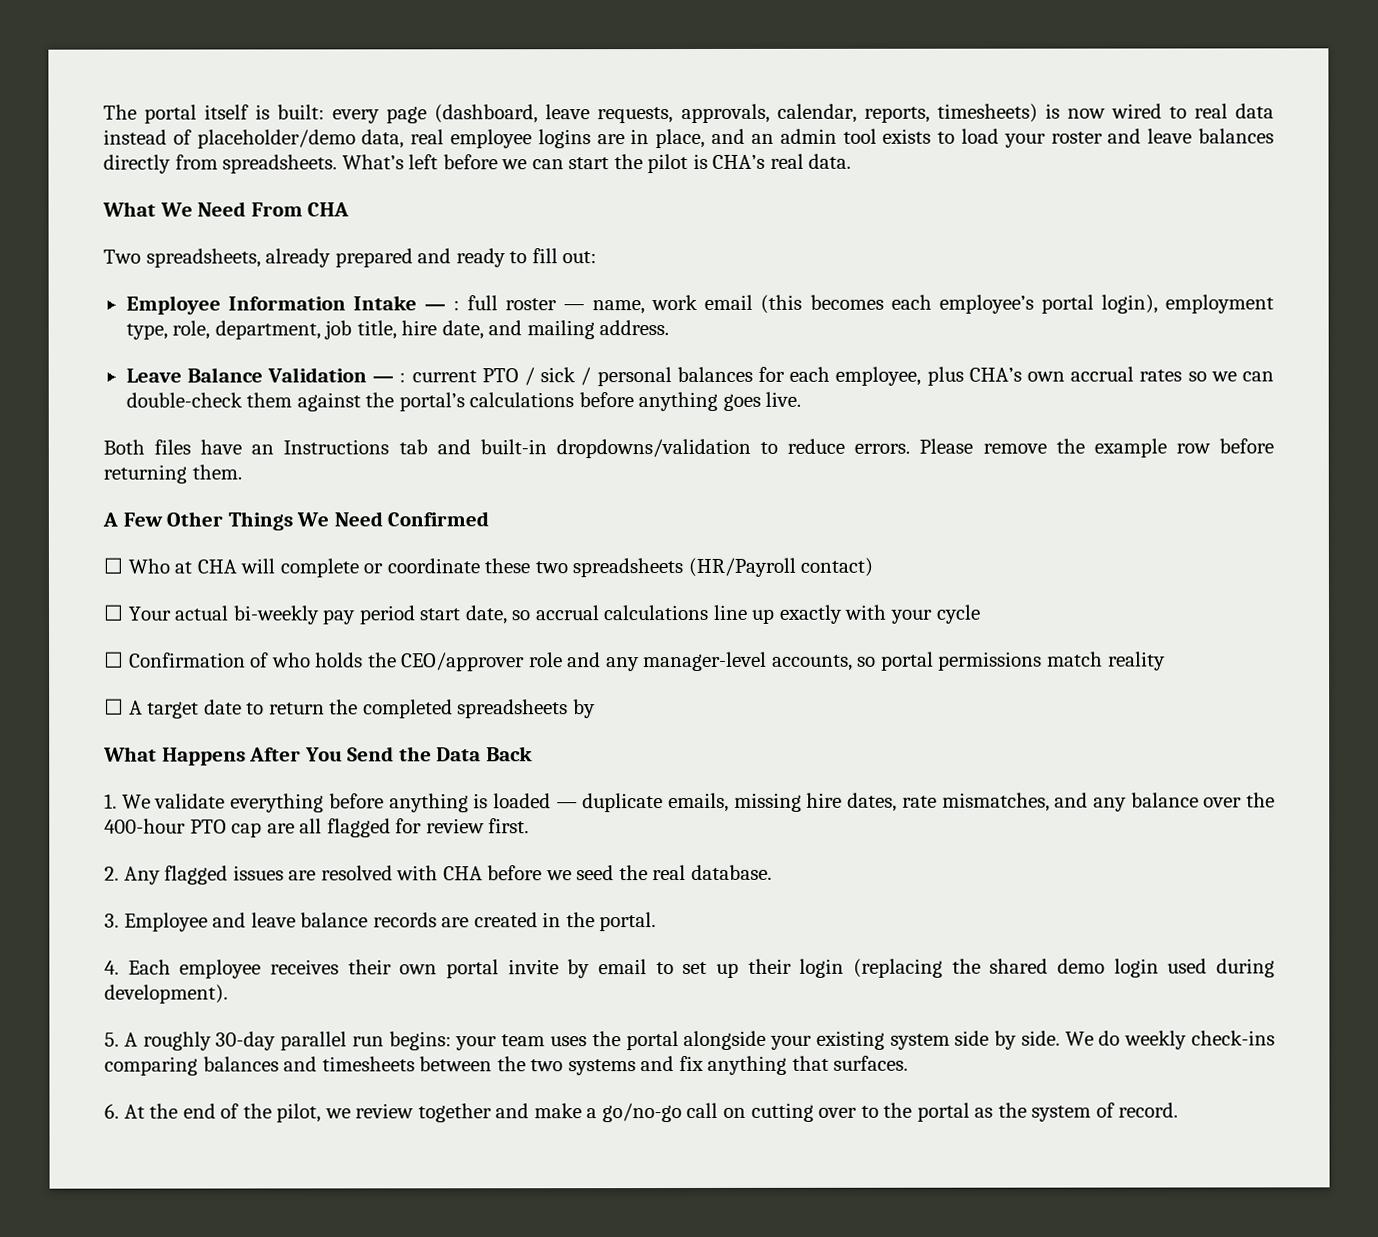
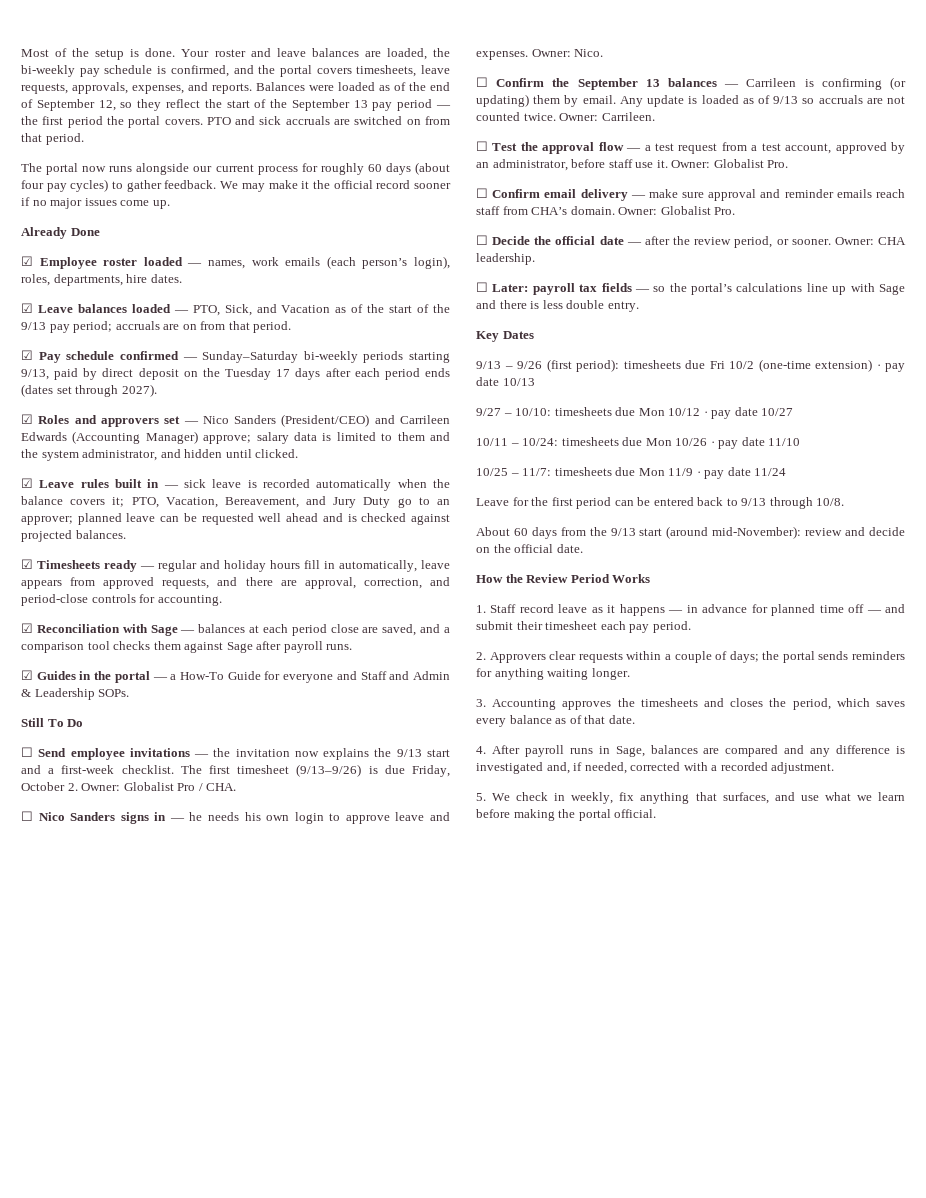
- The portal itself is built: every page (dashboard, leave requests, approvals, calendar, reports, timesheets) is now wired to real data instead of placeholder/demo data, real employee logins are in place, and an admin tool exists to load your roster and leave balances directly from spreadsheets. What’s left before we can start the pilot is CHA’s real data.
- What We Need From CHA
- Two spreadsheets, already prepared and ready to fill out:
- Employee Information Intake — : full roster — name, work email (this becomes each employee’s portal login), employment type, role, department, job title, hire date, and mailing address.
- Leave Balance Validation — : current PTO / sick / personal balances for each employee, plus CHA’s own accrual rates so we can double-check them against the portal’s calculations before anything goes live.
- Both files have an Instructions tab and built-in dropdowns/validation to reduce errors. Please remove the example row before returning them.
- A Few Other Things We Need Confirmed
- ☐ Who at CHA will complete or coordinate these two spreadsheets (HR/Payroll contact)
- ☐ Your actual bi-weekly pay period start date, so accrual calculations line up exactly with your cycle
- ☐ Confirmation of who holds the CEO/approver role and any manager-level accounts, so portal permissions match reality
- ☐ A target date to return the completed spreadsheets by
- What Happens After You Send the Data Back
- 1. We validate everything before anything is loaded — duplicate emails, missing hire dates, rate mismatches, and any balance over the 400-hour PTO cap are all flagged for review first.
- 2. Any flagged issues are resolved with CHA before we seed the real database.
- 3. Employee and leave balance records are created in the portal.
- 4. Each employee receives their own portal invite by email to set up their login (replacing the shared demo login used during development).
- 5. A roughly 30-day parallel run begins: your team uses the portal alongside your existing system side by side. We do weekly check-ins comparing balances and timesheets between the two systems and fix anything that surfaces.
- 6. At the end of the pilot, we review together and make a go/no-go call on cutting over to the portal as the system of record.
+ Most of the setup is done. Your roster and leave balances are loaded, the bi-weekly pay schedule is confirmed, and the portal covers timesheets, leave requests, approvals, expenses, and reports. Balances were loaded as of the end of September 12, so they reflect the start of the September 13 pay period — the first period the portal covers. PTO and sick accruals are switched on from that period.
+ The portal now runs alongside our current process for roughly 60 days (about four pay cycles) to gather feedback. We may make it the official record sooner if no major issues come up.
+ Already Done
+ ☑ Employee roster loaded — names, work emails (each person’s login), roles, departments, hire dates.
+ ☑ Leave balances loaded — PTO, Sick, and Vacation as of the start of the 9/13 pay period; accruals are on from that period.
+ ☑ Pay schedule confirmed — Sunday–Saturday bi-weekly periods starting 9/13, paid by direct deposit on the Tuesday 17 days after each period ends (dates set through 2027).
+ ☑ Roles and approvers set — Nico Sanders (President/CEO) and Carrileen Edwards (Accounting Manager) approve; salary data is limited to them and the system administrator, and hidden until clicked.
+ ☑ Leave rules built in — sick leave is recorded automatically when the balance covers it; PTO, Vacation, Bereavement, and Jury Duty go to an approver; planned leave can be requested well ahead and is checked against projected balances.
+ ☑ Timesheets ready — regular and holiday hours fill in automatically, leave appears from approved requests, and there are approval, correction, and period-close controls for accounting.
+ ☑ Reconciliation with Sage — balances at each period close are saved, and a comparison tool checks them against Sage after payroll runs.
+ ☑ Guides in the portal — a How-To Guide for everyone and Staff and Admin & Leadership SOPs.
+ Still To Do
+ ☐ Send employee invitations — the invitation now explains the 9/13 start and a first-week checklist. The first timesheet (9/13–9/26) is due Friday, October 2. Owner: Globalist Pro / CHA.
+ ☐ Nico Sanders signs in — he needs his own login to approve leave and expenses. Owner: Nico.
+ ☐ Confirm the September 13 balances — Carrileen is confirming (or updating) them by email. Any update is loaded as of 9/13 so accruals are not counted twice. Owner: Carrileen.
+ ☐ Test the approval flow — a test request from a test account, approved by an administrator, before staff use it. Owner: Globalist Pro.
+ ☐ Confirm email delivery — make sure approval and reminder emails reach staff from CHA’s domain. Owner: Globalist Pro.
+ ☐ Decide the official date — after the review period, or sooner. Owner: CHA leadership.
+ ☐ Later: payroll tax fields — so the portal’s calculations line up with Sage and there is less double entry.
+ Key Dates
+ 9/13 – 9/26 (first period): timesheets due Fri 10/2 (one-time extension) · pay date 10/13
+ 9/27 – 10/10: timesheets due Mon 10/12 · pay date 10/27
+ 10/11 – 10/24: timesheets due Mon 10/26 · pay date 11/10
+ 10/25 – 11/7: timesheets due Mon 11/9 · pay date 11/24
+ Leave for the first period can be entered back to 9/13 through 10/8.
+ About 60 days from the 9/13 start (around mid-November): review and decide on the official date.
+ How the Review Period Works
+ 1. Staff record leave as it happens — in advance for planned time off — and submit their timesheet each pay period.
+ 2. Approvers clear requests within a couple of days; the portal sends reminders for anything waiting longer.
+ 3. Accounting approves the timesheets and closes the period, which saves every balance as of that date.
+ 4. After payroll runs in Sage, balances are compared and any difference is investigated and, if needed, corrected with a recorded adjustment.
+ 5. We check in weekly, fix anything that surfaces, and use what we learn before making the portal official.

